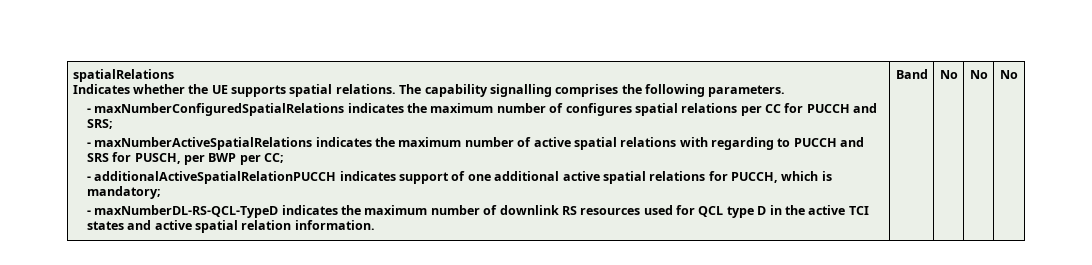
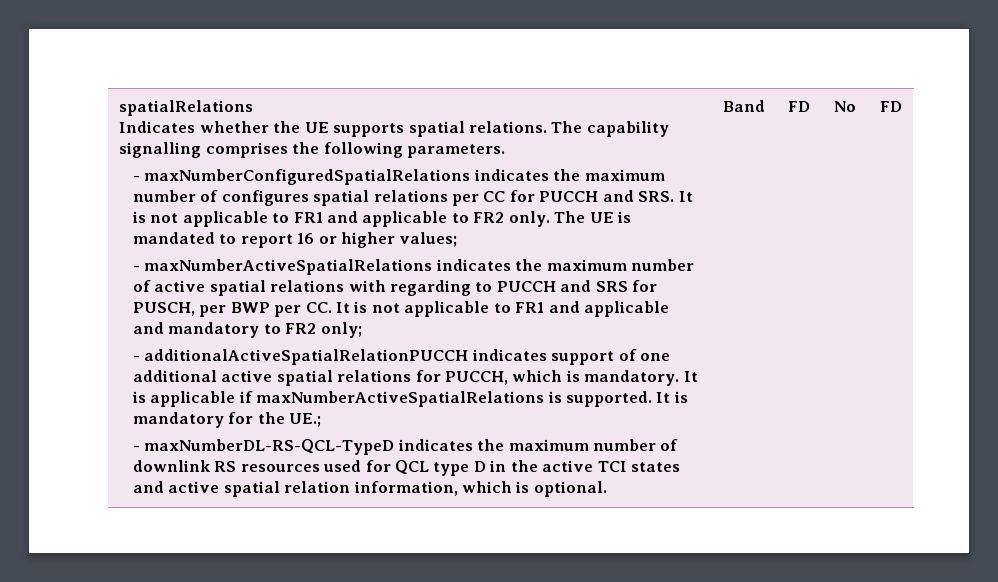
- - maxNumberConfiguredSpatialRelations indicates the maximum number of configures spatial relations per CC for PUCCH and SRS;
+ - maxNumberConfiguredSpatialRelations indicates the maximum number of configures spatial relations per CC for PUCCH and SRS. It is not applicable to FR1 and applicable to FR2 only. The UE is mandated to report 16 or higher values;
- - maxNumberActiveSpatialRelations indicates the maximum number of active spatial relations with regarding to PUCCH and SRS for PUSCH, per BWP per CC;
+ - maxNumberActiveSpatialRelations indicates the maximum number of active spatial relations with regarding to PUCCH and SRS for PUSCH, per BWP per CC. It is not applicable to FR1 and applicable and mandatory to FR2 only;
- - additionalActiveSpatialRelationPUCCH indicates support of one additional active spatial relations for PUCCH, which is mandatory;
+ - additionalActiveSpatialRelationPUCCH indicates support of one additional active spatial relations for PUCCH, which is mandatory. It is applicable if maxNumberActiveSpatialRelations is supported. It is mandatory for the UE.;
- - maxNumberDL-RS-QCL-TypeD indicates the maximum number of downlink RS resources used for QCL type D in the active TCI states and active spatial relation information.
+ - maxNumberDL-RS-QCL-TypeD indicates the maximum number of downlink RS resources used for QCL type D in the active TCI states and active spatial relation information, which is optional.
- No | No | No
+ FD | No | FD

